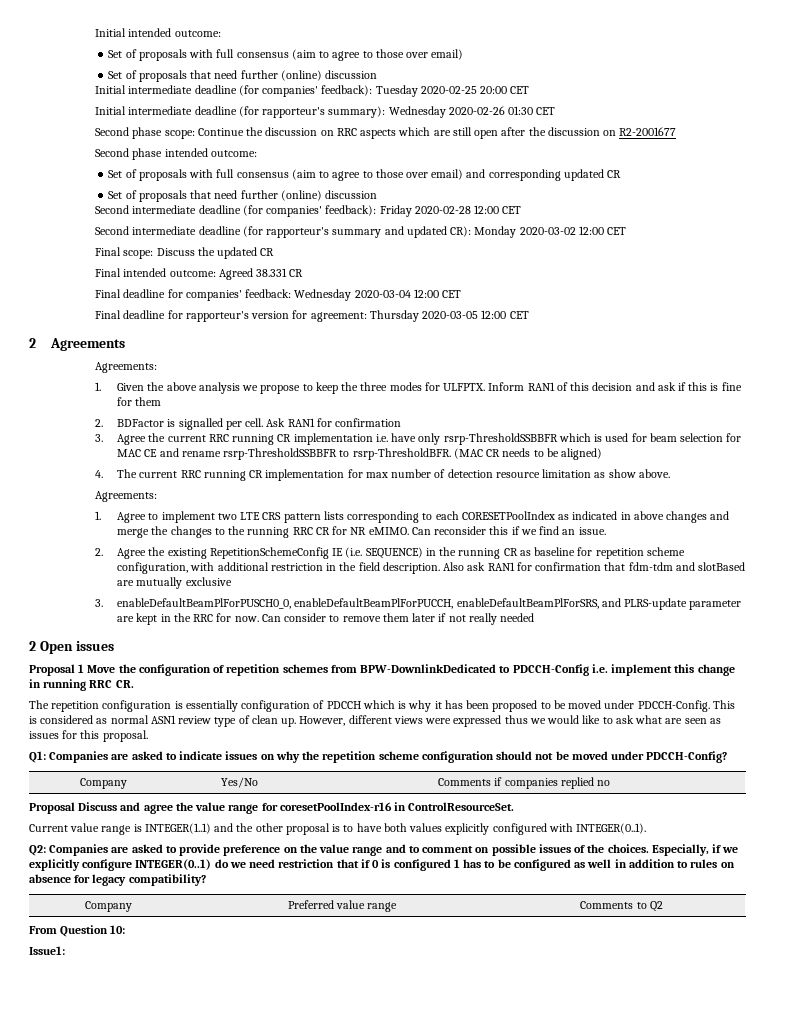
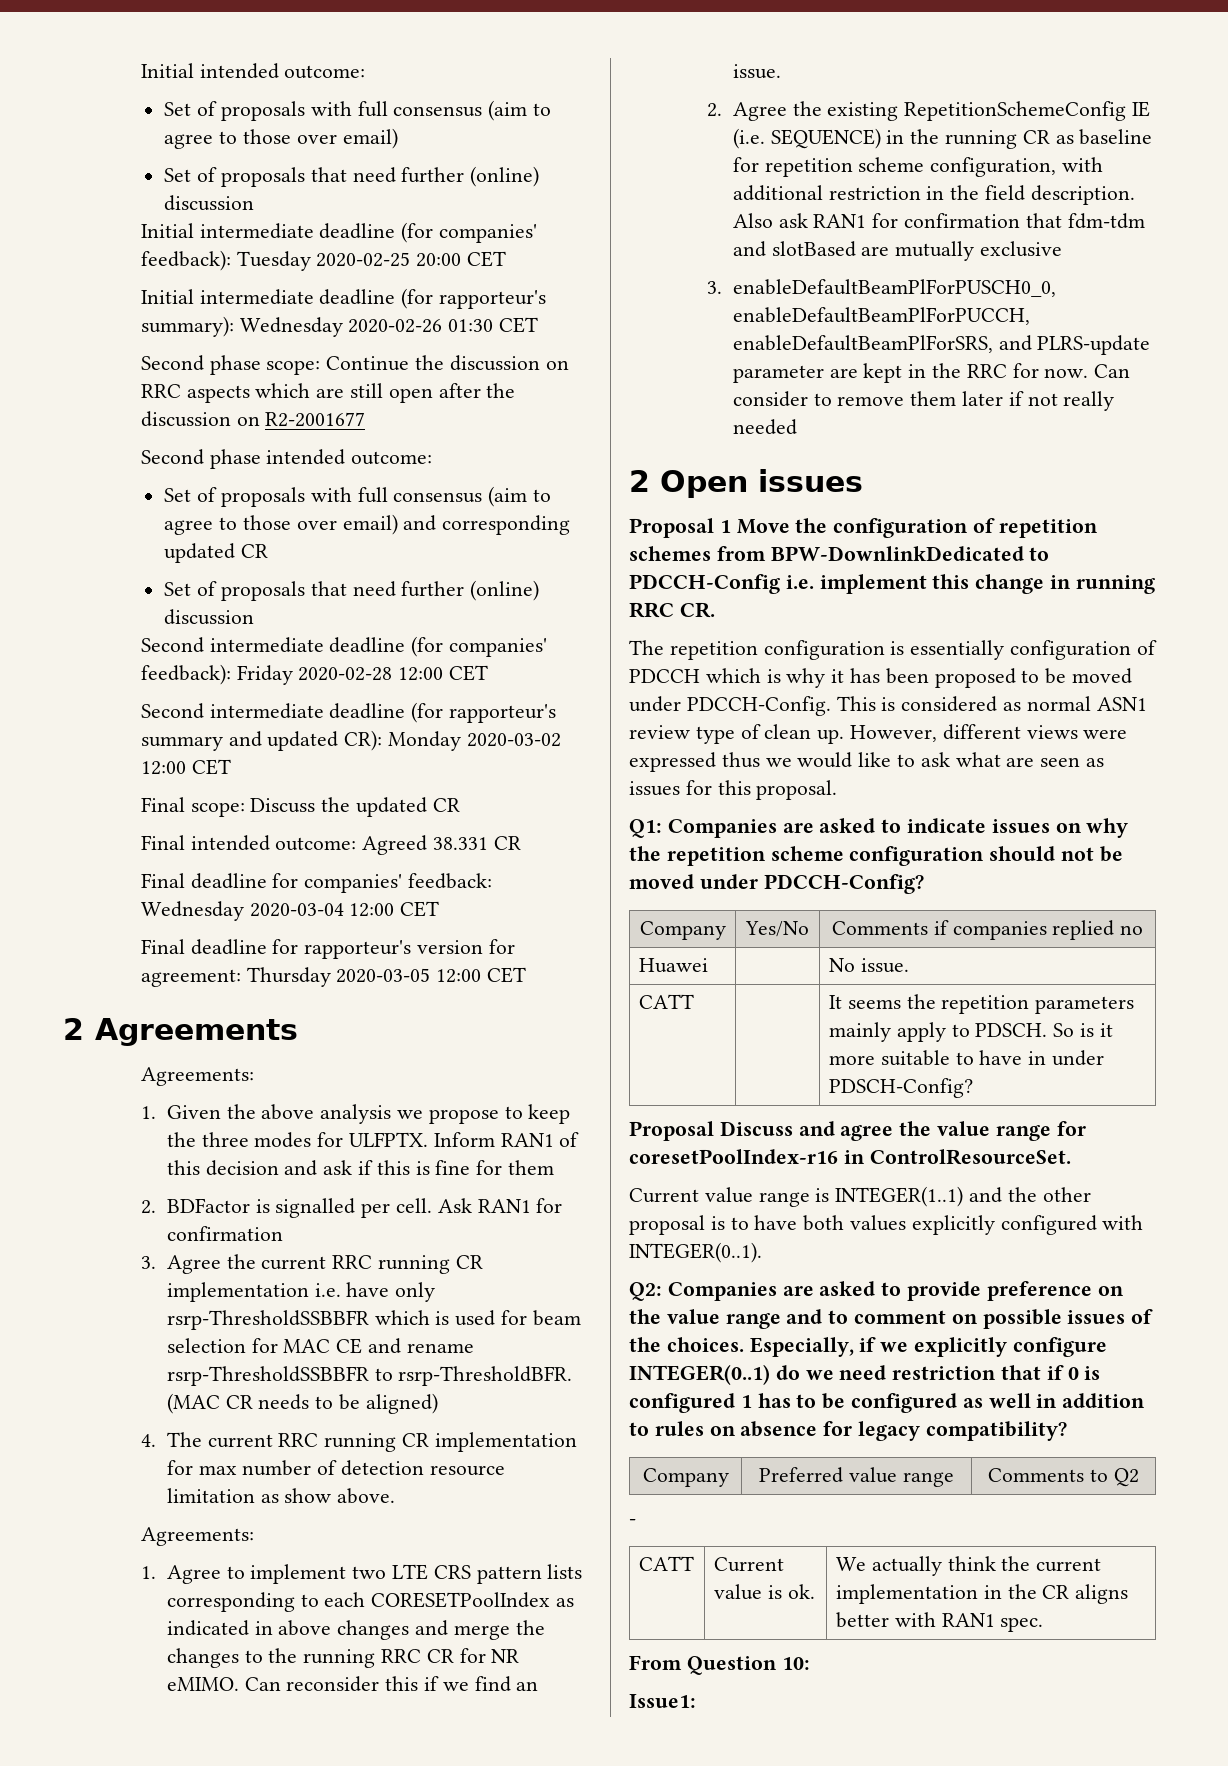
+ Huawei | | No issue.
+ CATT | | It seems the repetition parameters mainly apply to PDSCH. So is it more suitable to have in under PDSCH-Config?
+ -
+ CATT | Current value is ok. | We actually think the current implementation in the CR aligns better with RAN1 spec.

